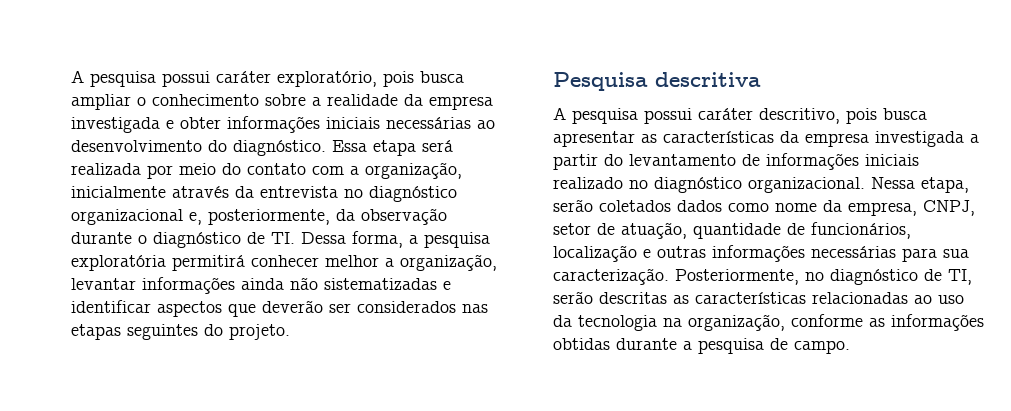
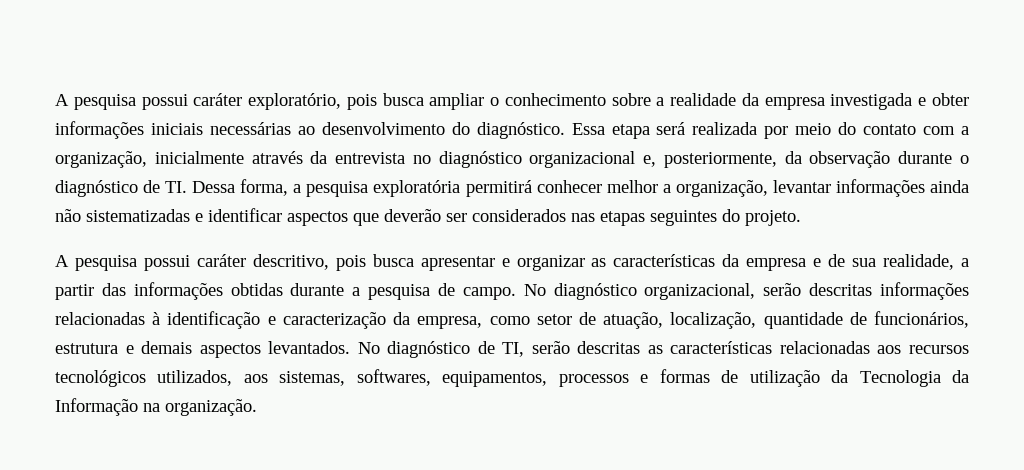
- Pesquisa descritiva
- A pesquisa possui caráter descritivo, pois busca apresentar as características da empresa investigada a partir do levantamento de informações iniciais realizado no diagnóstico organizacional. Nessa etapa, serão coletados dados como nome da empresa, CNPJ, setor de atuação, quantidade de funcionários, localização e outras informações necessárias para sua caracterização. Posteriormente, no diagnóstico de TI, serão descritas as características relacionadas ao uso da tecnologia na organização, conforme as informações obtidas durante a pesquisa de campo.
+ A pesquisa possui caráter descritivo, pois busca apresentar e organizar as características da empresa e de sua realidade, a partir das informações obtidas durante a pesquisa de campo. No diagnóstico organizacional, serão descritas informações relacionadas à identificação e caracterização da empresa, como setor de atuação, localização, quantidade de funcionários, estrutura e demais aspectos levantados. No diagnóstico de TI, serão descritas as características relacionadas aos recursos tecnológicos utilizados, aos sistemas, softwares, equipamentos, processos e formas de utilização da Tecnologia da Informação na organização.

